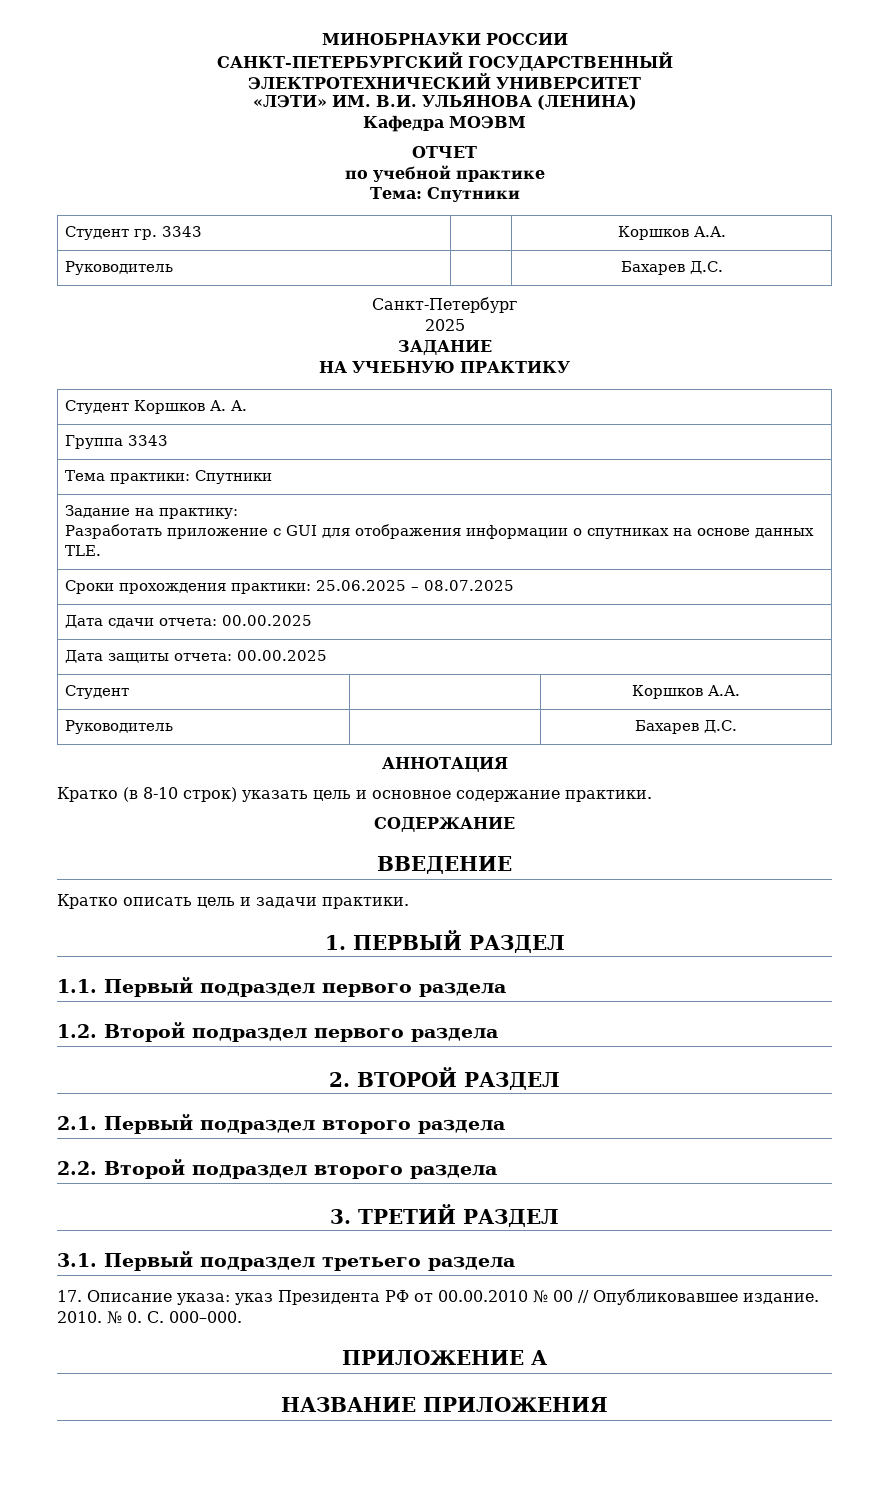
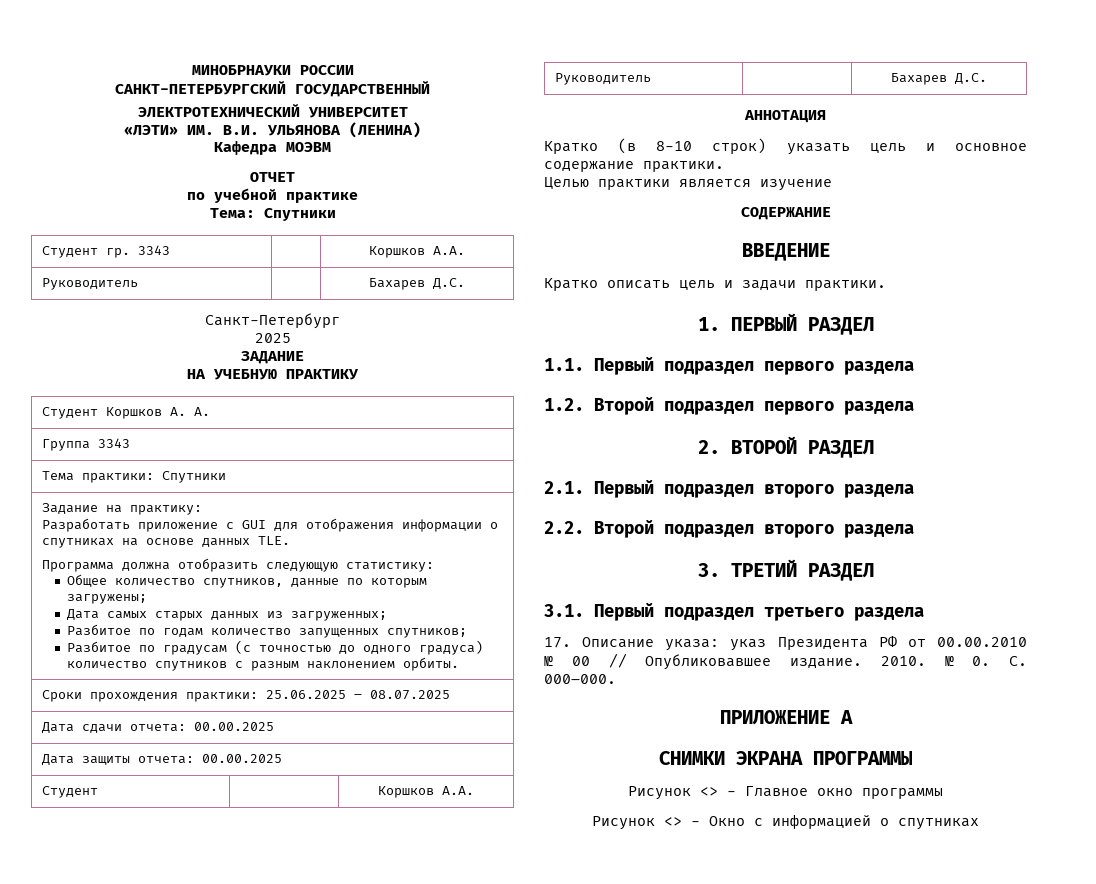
+ Программа должна отобразить следующую статистику:
+ Общее количество спутников, данные по которым загружены;
+ Дата самых старых данных из загруженных;
+ Разбитое по годам количество запущенных спутников;
+ Разбитое по градусам (с точностью до одного градуса) количество спутников с разным наклонением орбиты.
+ Целью практики является изучение
- НАЗВАНИЕ ПРИЛОЖЕНИЯ
+ СНИМКИ ЭКРАНА ПРОГРАММЫ
+ Рисунок <> - Главное окно программы
+ Рисунок <> - Окно с информацией о спутниках

